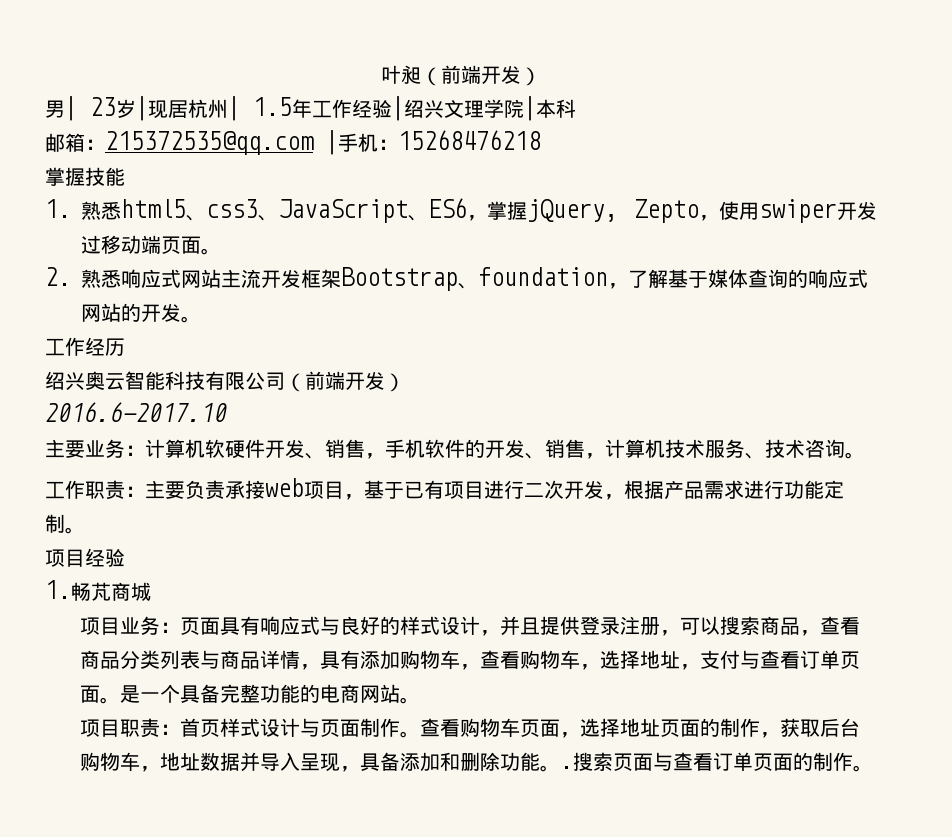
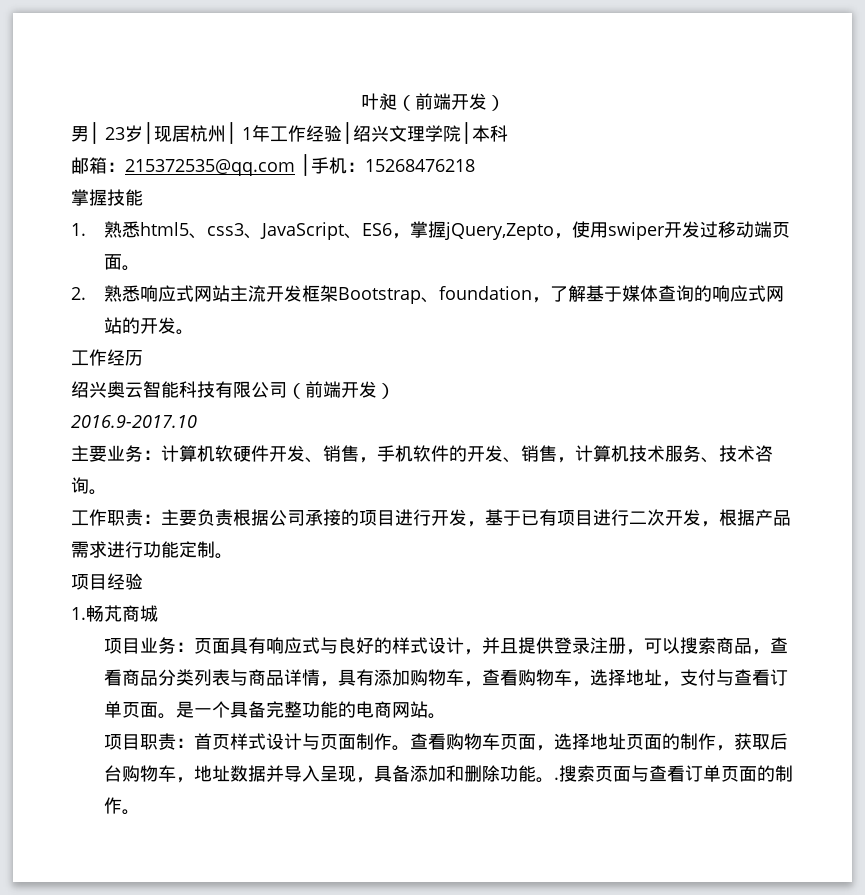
- 男│ 23岁│现居杭州│ 1.5年工作经验│绍兴文理学院│本科
+ 男│ 23岁│现居杭州│ 1年工作经验│绍兴文理学院│本科
- 1.熟悉html5、css3、JavaScript、ES6，掌握jQuery, Zepto，使用swiper开发过移动端页面。
+ 1.熟悉html5、css3、JavaScript、ES6，掌握jQuery,Zepto，使用swiper开发过移动端页面。
- 2016.6-2017.10
+ 2016.9-2017.10
- 工作职责：主要负责承接web项目，基于已有项目进行二次开发，根据产品需求进行功能定制。
+ 工作职责：主要负责根据公司承接的项目进行开发，基于已有项目进行二次开发，根据产品需求进行功能定制。

